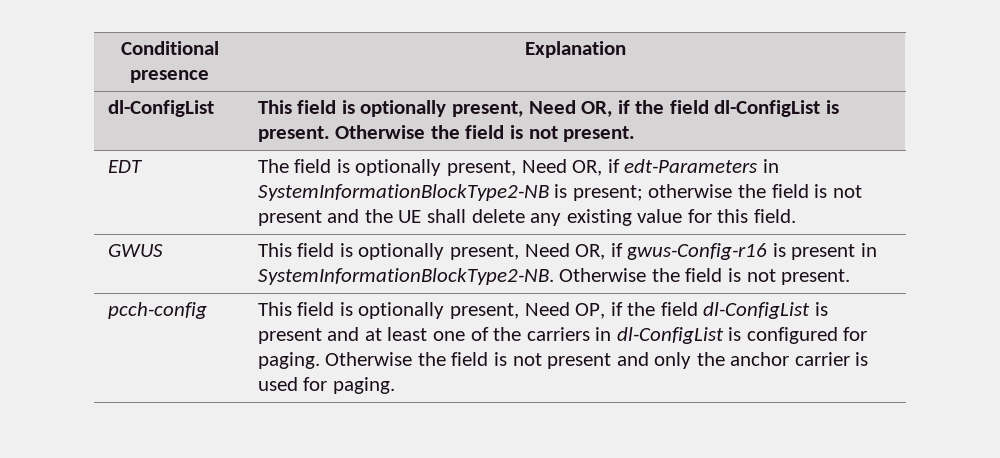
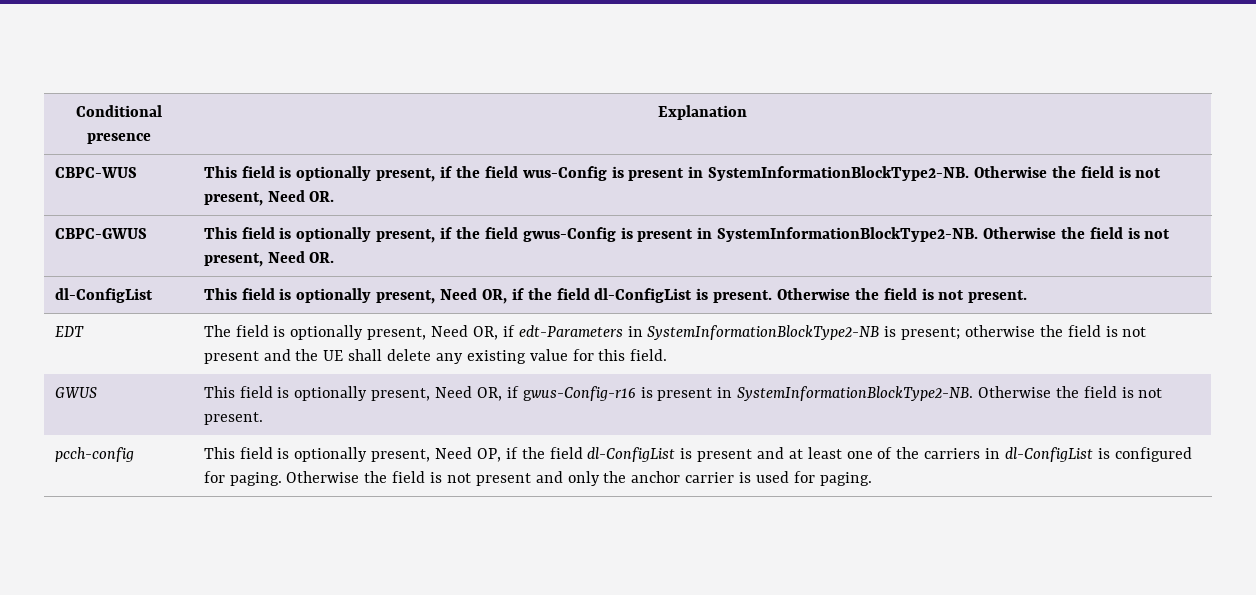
+ CBPC-WUS | This field is optionally present, if the field wus-Config is present in SystemInformationBlockType2-NB. Otherwise the field is not present, Need OR.
+ CBPC-GWUS | This field is optionally present, if the field gwus-Config is present in SystemInformationBlockType2-NB. Otherwise the field is not present, Need OR.

